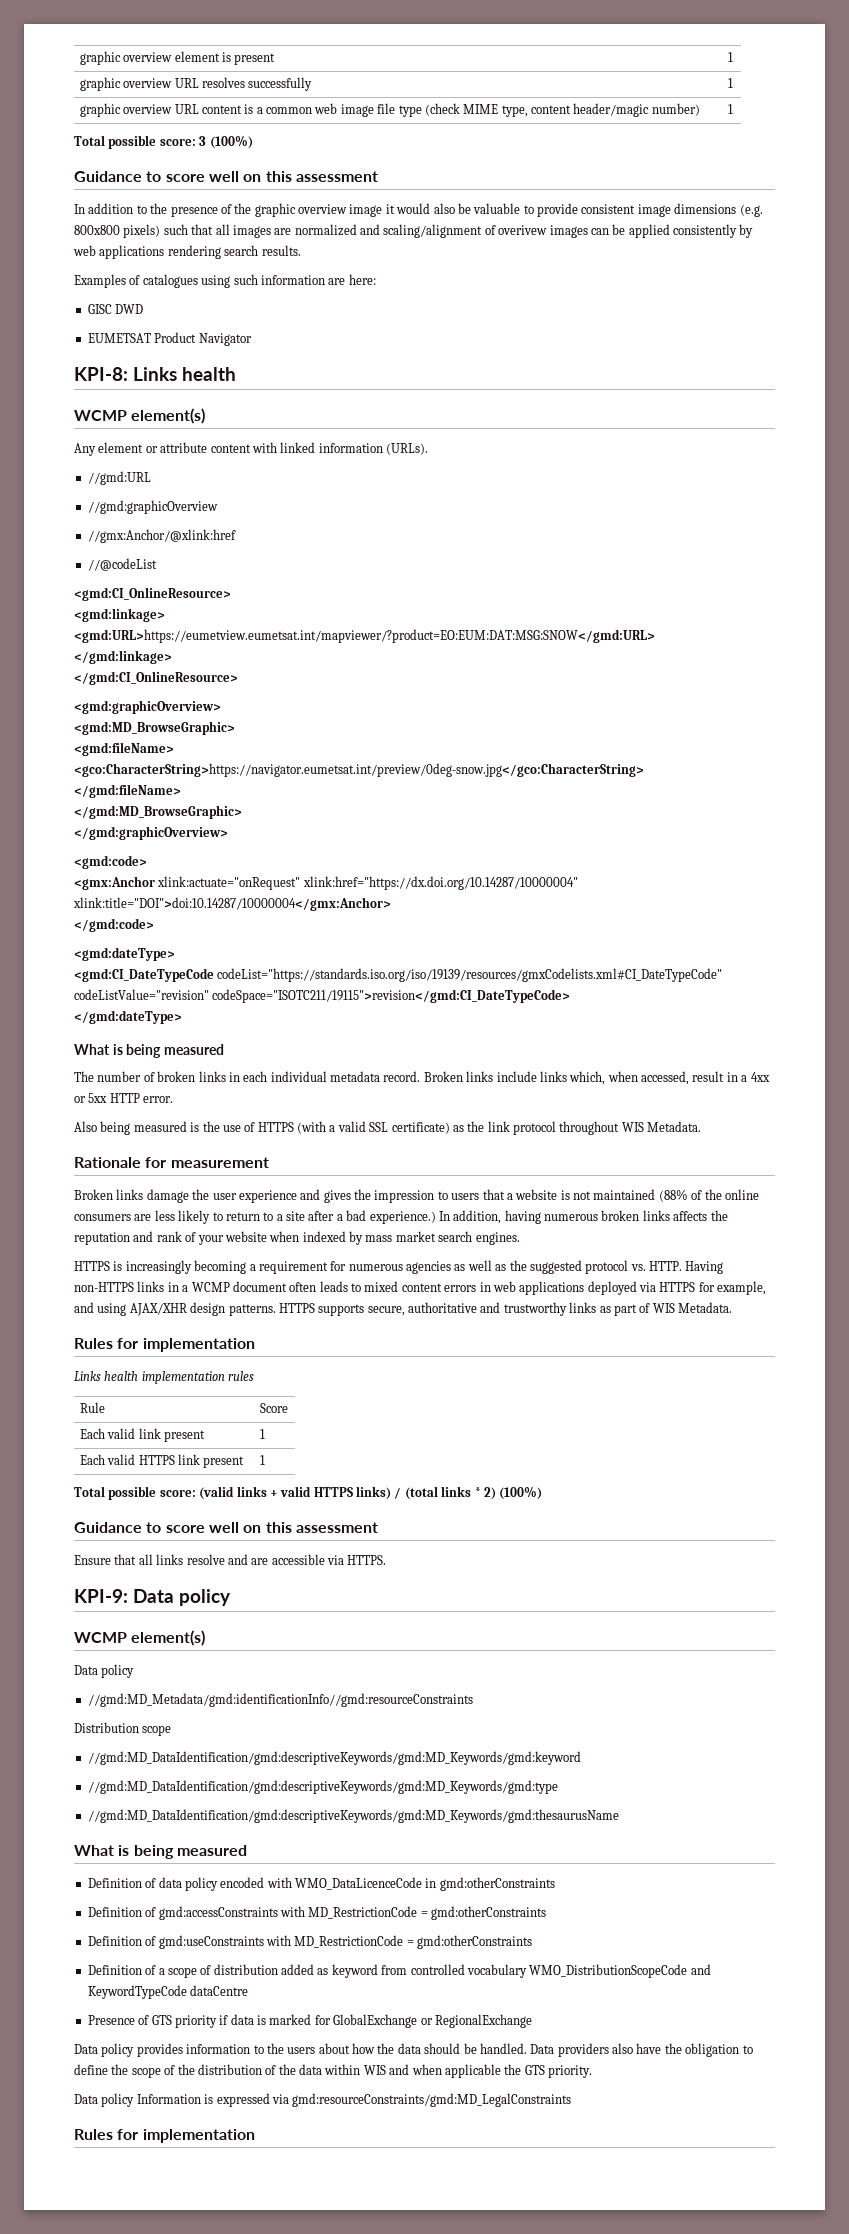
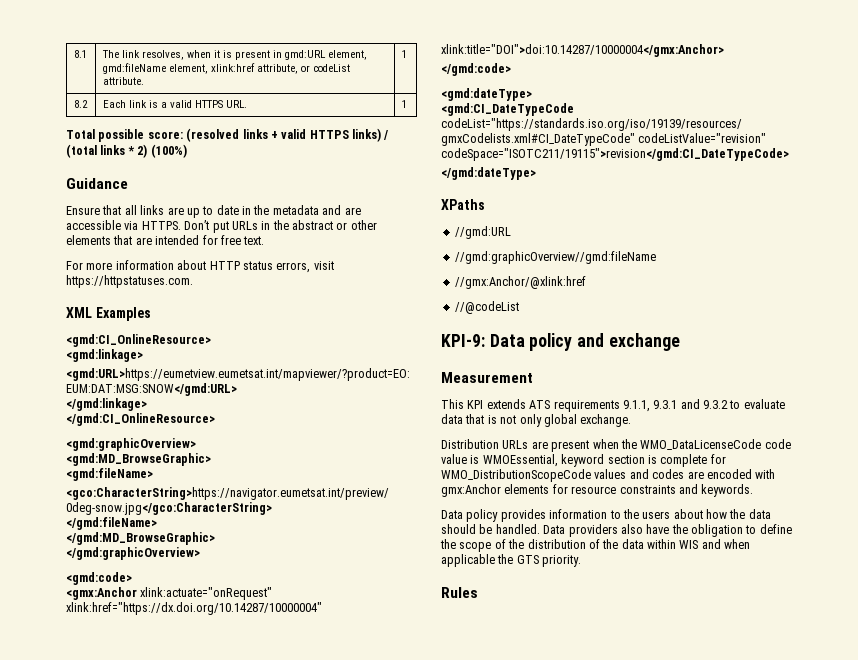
- graphic overview element is present | 1
- graphic overview URL resolves successfully | 1
- graphic overview URL content is a common web image file type (check MIME type, content header/magic number) | 1
- Total possible score: 3 (100%)
- Guidance to score well on this assessment
- In addition to the presence of the graphic overview image it would also be valuable to provide consistent image dimensions (e.g. 800x800 pixels) such that all images are normalized and scaling/alignment of overivew images can be applied consistently by web applications rendering search results.
- Examples of catalogues using such information are here:
- GISC DWD
- EUMETSAT Product Navigator
- KPI-8: Links health
- WCMP element(s)
- Any element or attribute content with linked information (URLs).
- //gmd:URL
- //gmd:graphicOverview
- //gmx:Anchor/@xlink:href
- //@codeList
+ 8.1 | The link resolves, when it is present in gmd:URL element, gmd:fileName element, xlink:href attribute, or codeList attribute. | 1
+ 8.2 | Each link is a valid HTTPS URL. | 1
+ Total possible score: (resolved links + valid HTTPS links) / (total links * 2) (100%)
+ Guidance
+ Ensure that all links are up to date in the metadata and are accessible via HTTPS. Don’t put URLs in the abstract or other elements that are intended for free text.
+ For more information about HTTP status errors, visit https://httpstatuses.com.
+ XML Examples
  </gmd:dateType>
- What is being measured
- The number of broken links in each individual metadata record. Broken links include links which, when accessed, result in a 4xx or 5xx HTTP error.
- Also being measured is the use of HTTPS (with a valid SSL certificate) as the link protocol throughout WIS Metadata.
- Rationale for measurement
- Broken links damage the user experience and gives the impression to users that a website is not maintained (88% of the online consumers are less likely to return to a site after a bad experience.) In addition, having numerous broken links affects the reputation and rank of your website when indexed by mass market search engines.
- HTTPS is increasingly becoming a requirement for numerous agencies as well as the suggested protocol vs. HTTP. Having non-HTTPS links in a WCMP document often leads to mixed content errors in web applications deployed via HTTPS for example, and using AJAX/XHR design patterns. HTTPS supports secure, authoritative and trustworthy links as part of WIS Metadata.
- Rules for implementation
- Links health implementation rules
- Rule | Score
- Each valid link present | 1
- Each valid HTTPS link present | 1
- Total possible score: (valid links + valid HTTPS links) / (total links * 2) (100%)
- Guidance to score well on this assessment
- Ensure that all links resolve and are accessible via HTTPS.
- KPI-9: Data policy
- WCMP element(s)
- Data policy
- //gmd:MD_Metadata/gmd:identificationInfo//gmd:resourceConstraints
- Distribution scope
- //gmd:MD_DataIdentification/gmd:descriptiveKeywords/gmd:MD_Keywords/gmd:keyword
- //gmd:MD_DataIdentification/gmd:descriptiveKeywords/gmd:MD_Keywords/gmd:type
- //gmd:MD_DataIdentification/gmd:descriptiveKeywords/gmd:MD_Keywords/gmd:thesaurusName
- What is being measured
- Definition of data policy encoded with WMO_DataLicenceCode in gmd:otherConstraints
- Definition of gmd:accessConstraints with MD_RestrictionCode = gmd:otherConstraints
- Definition of gmd:useConstraints with MD_RestrictionCode = gmd:otherConstraints
- Definition of a scope of distribution added as keyword from controlled vocabulary WMO_DistributionScopeCode and KeywordTypeCode dataCentre
- Presence of GTS priority if data is marked for GlobalExchange or RegionalExchange
+ XPaths
+ //gmd:URL
+ //gmd:graphicOverview//gmd:fileName
+ //gmx:Anchor/@xlink:href
+ //@codeList
+ KPI-9: Data policy and exchange
+ Measurement
+ This KPI extends ATS requirements 9.1.1, 9.3.1 and 9.3.2 to evaluate data that is not only global exchange.
+ Distribution URLs are present when the WMO_DataLicenseCode code value is WMOEssential, keyword section is complete for WMO_DistributionScopeCode values and codes are encoded with gmx:Anchor elements for resource constraints and keywords.
- Data policy Information is expressed via gmd:resourceConstraints/gmd:MD_LegalConstraints
- Rules for implementation
+ Rules

